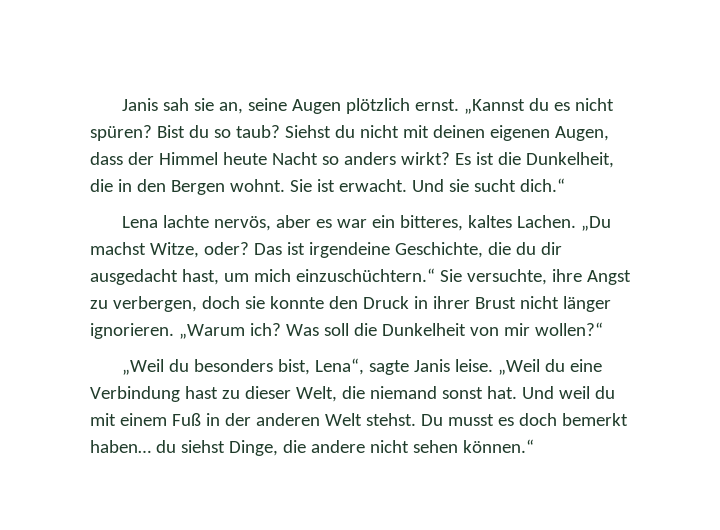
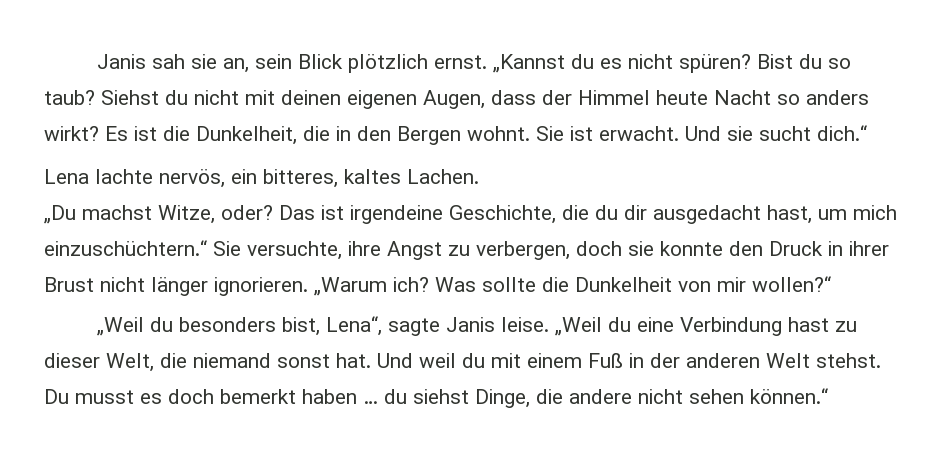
- Janis sah sie an, seine Augen plötzlich ernst.
+ Janis sah sie an, sein Blick plötzlich ernst.
- Lena lachte nervös, aber es war ein bitteres, kaltes Lachen. „Du machst Witze, oder?
+ Lena lachte nervös, ein bitteres, kaltes Lachen.
+ „Du machst Witze, oder?
- Was soll die Dunkelheit von mir wollen?“
+ Was sollte die Dunkelheit von mir wollen?“
- Du musst es doch bemerkt haben… du siehst Dinge, die andere nicht sehen können.“
+ Du musst es doch bemerkt haben … du siehst Dinge, die andere nicht sehen können.“

